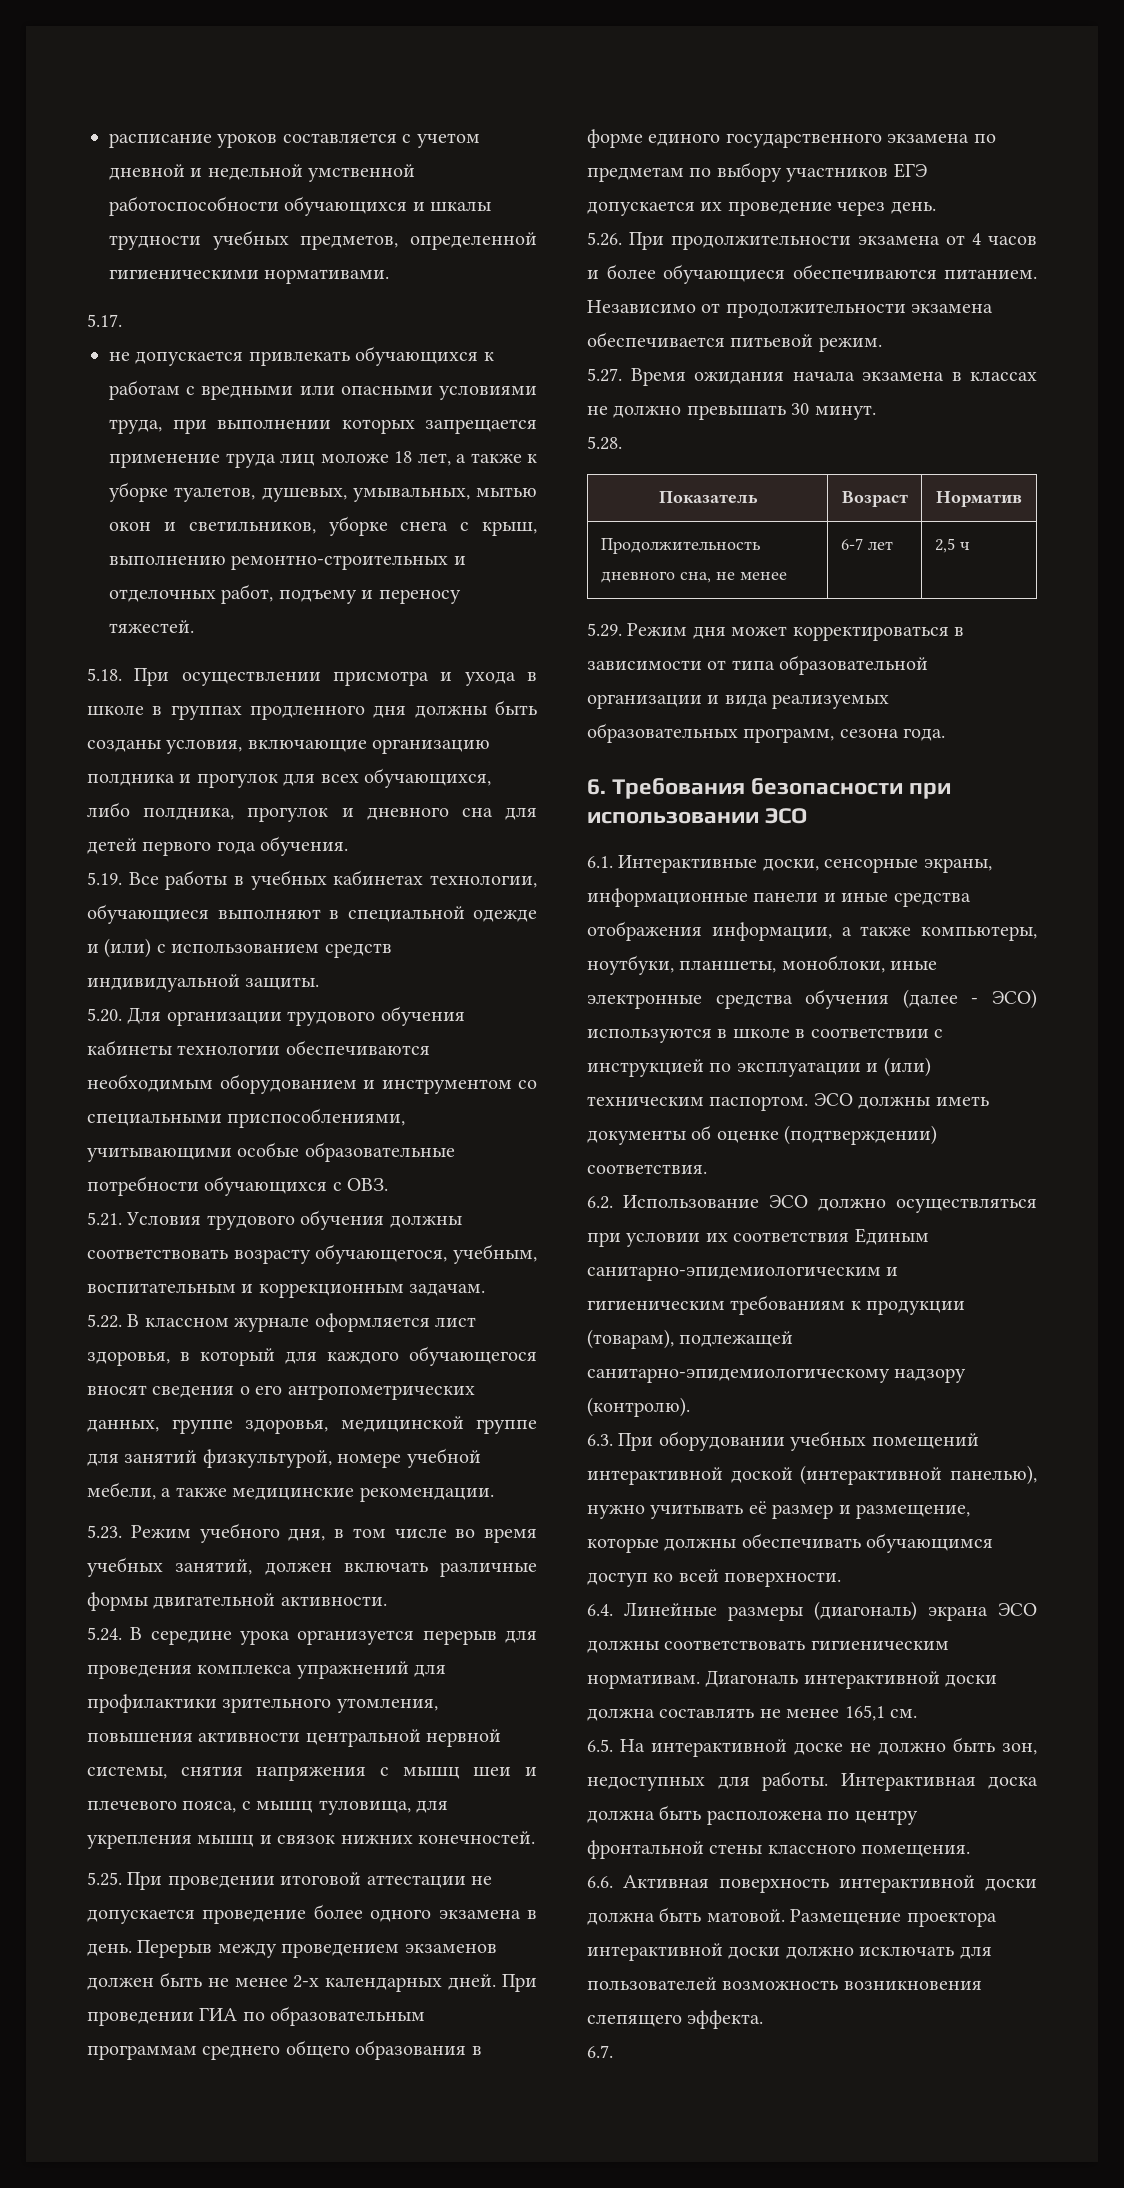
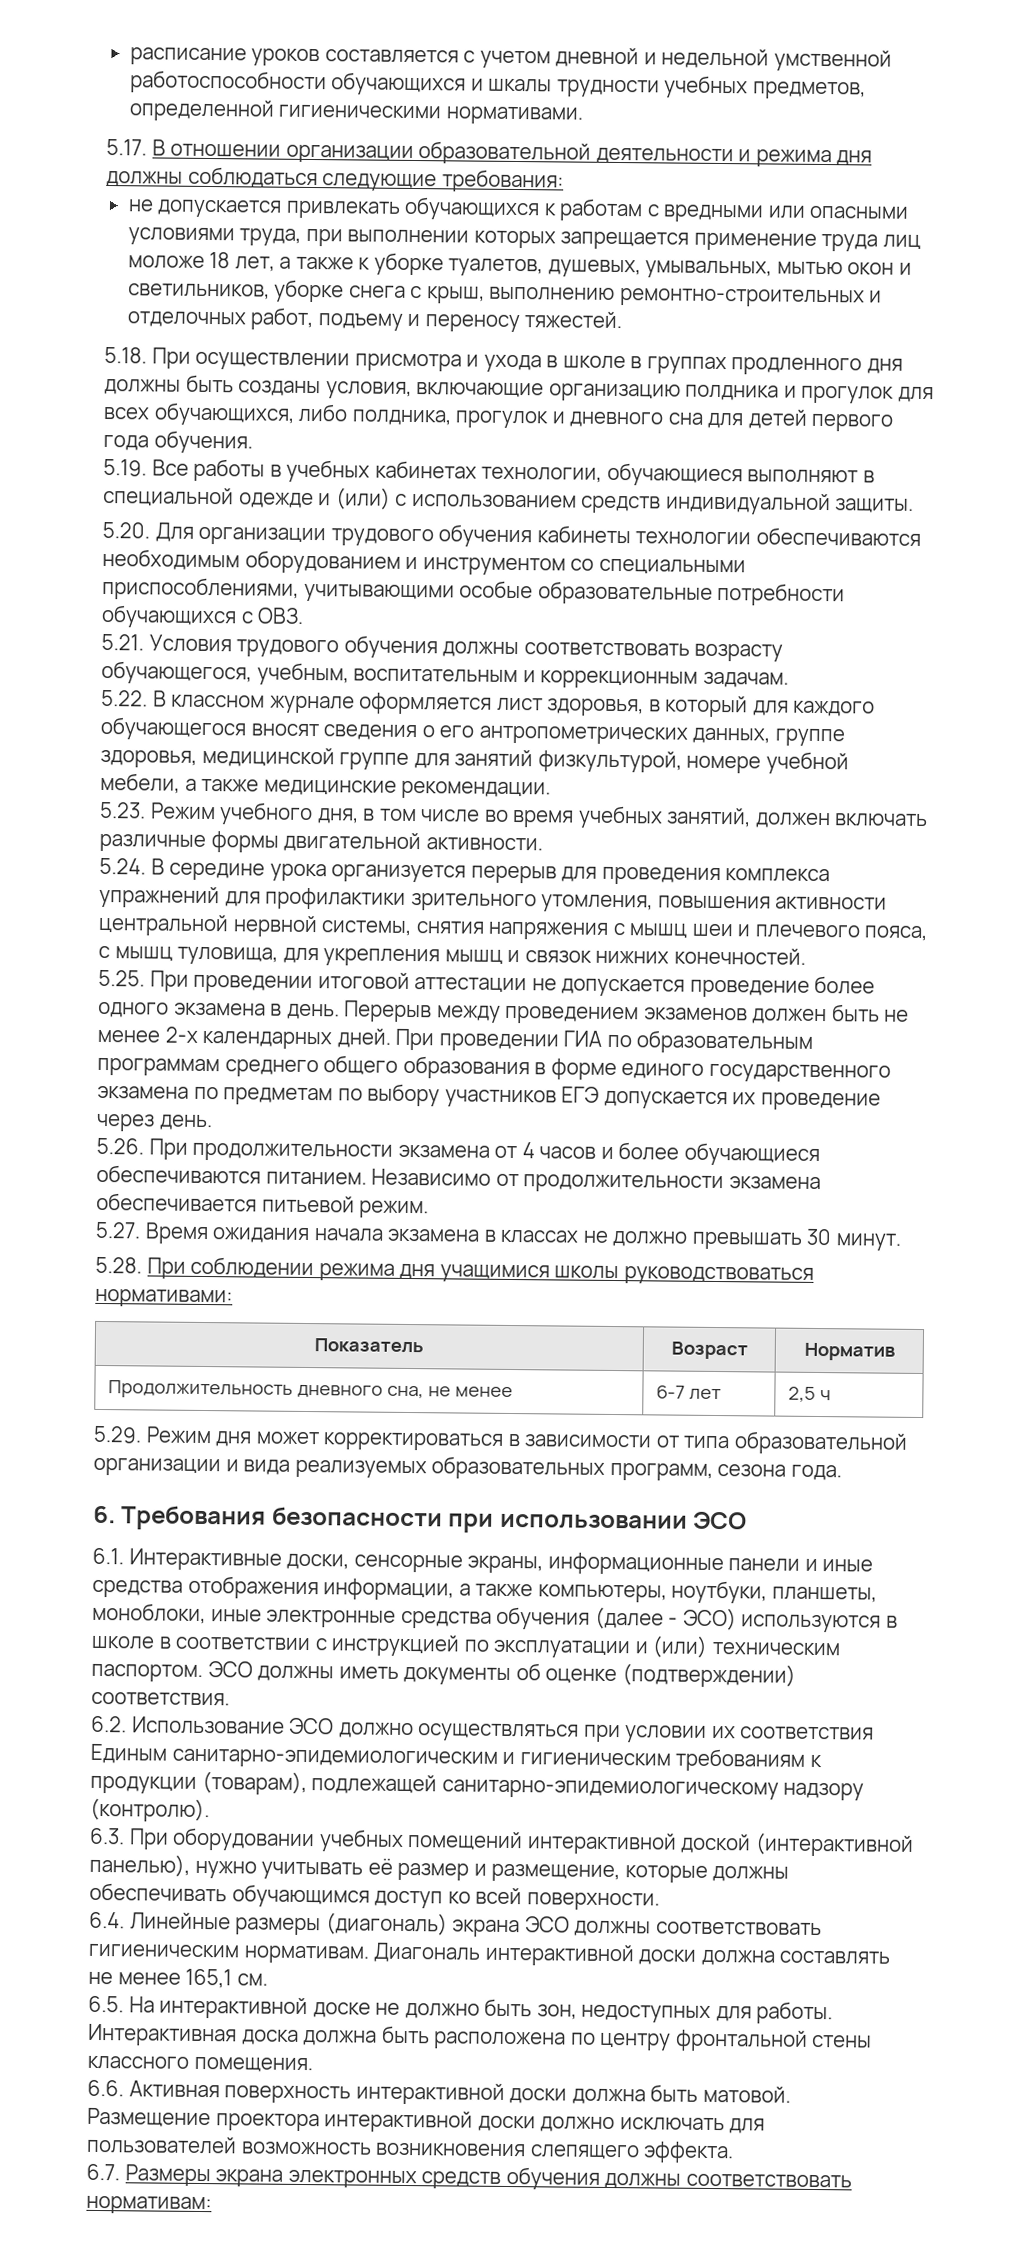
- 5.17.
+ 5.17. В отношении организации образовательной деятельности и режима дня должны соблюдаться следующие требования:
- 5.28.
+ 5.28. При соблюдении режима дня учащимися школы руководствоваться нормативами:
- 6.7.
+ 6.7. Размеры экрана электронных средств обучения должны соответствовать нормативам:

